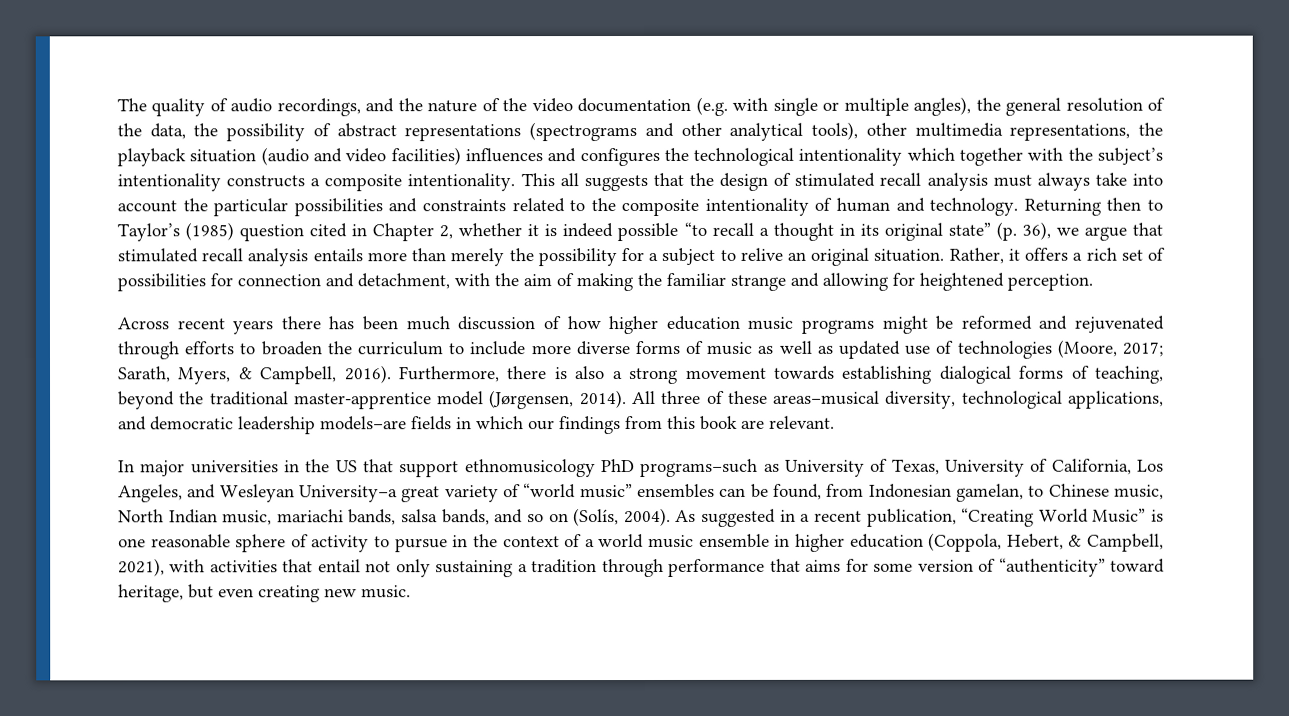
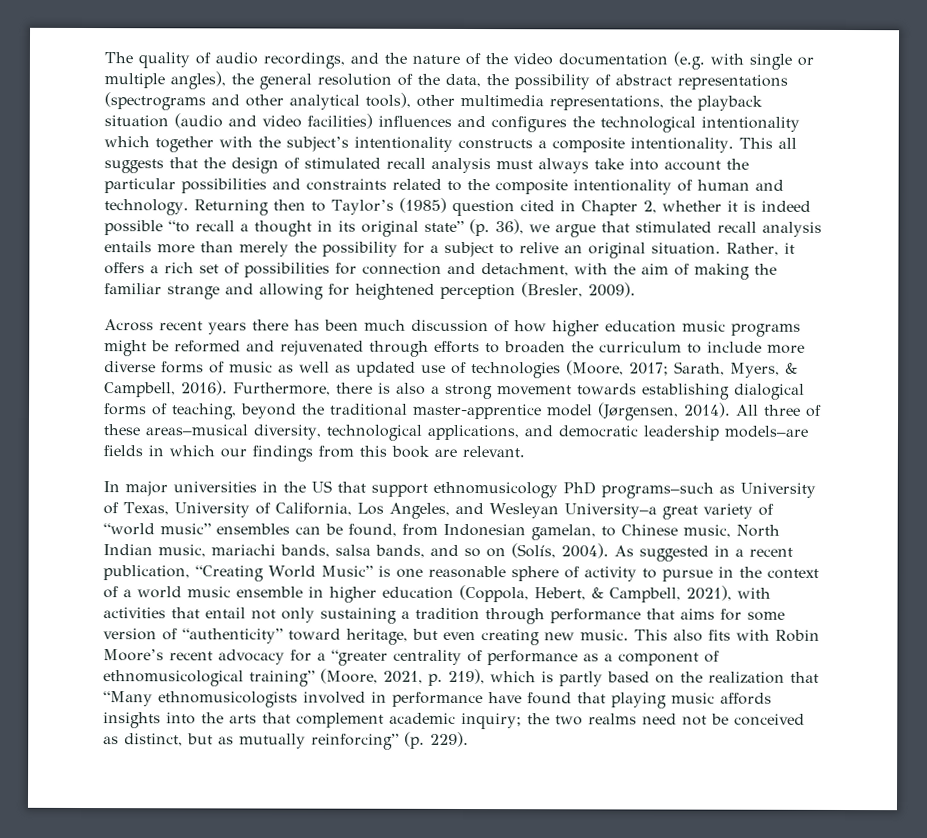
- Rather, it offers a rich set of possibilities for connection and detachment, with the aim of making the familiar strange and allowing for heightened perception.
+ Rather, it offers a rich set of possibilities for connection and detachment, with the aim of making the familiar strange and allowing for heightened perception (Bresler, 2009).
+ This also fits with Robin Moore’s recent advocacy for a “greater centrality of performance as a component of ethnomusicological training” (Moore, 2021, p. 219), which is partly based on the realization that “Many ethnomusicologists involved in performance have found that playing music affords insights into the arts that complement academic inquiry; the two realms need not be conceived as distinct, but as mutually reinforcing” (p. 229).

